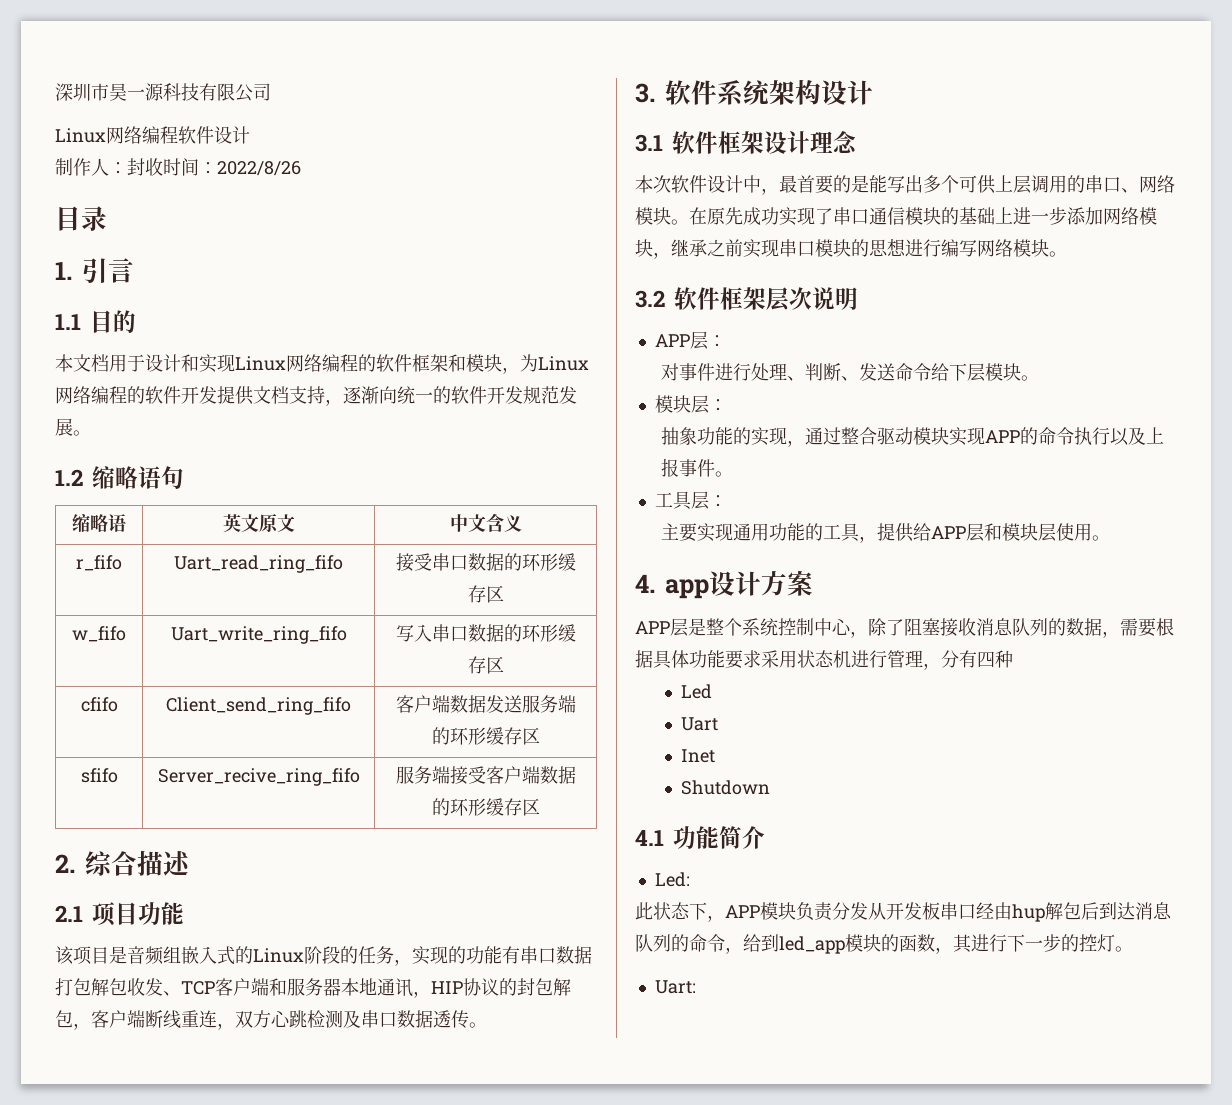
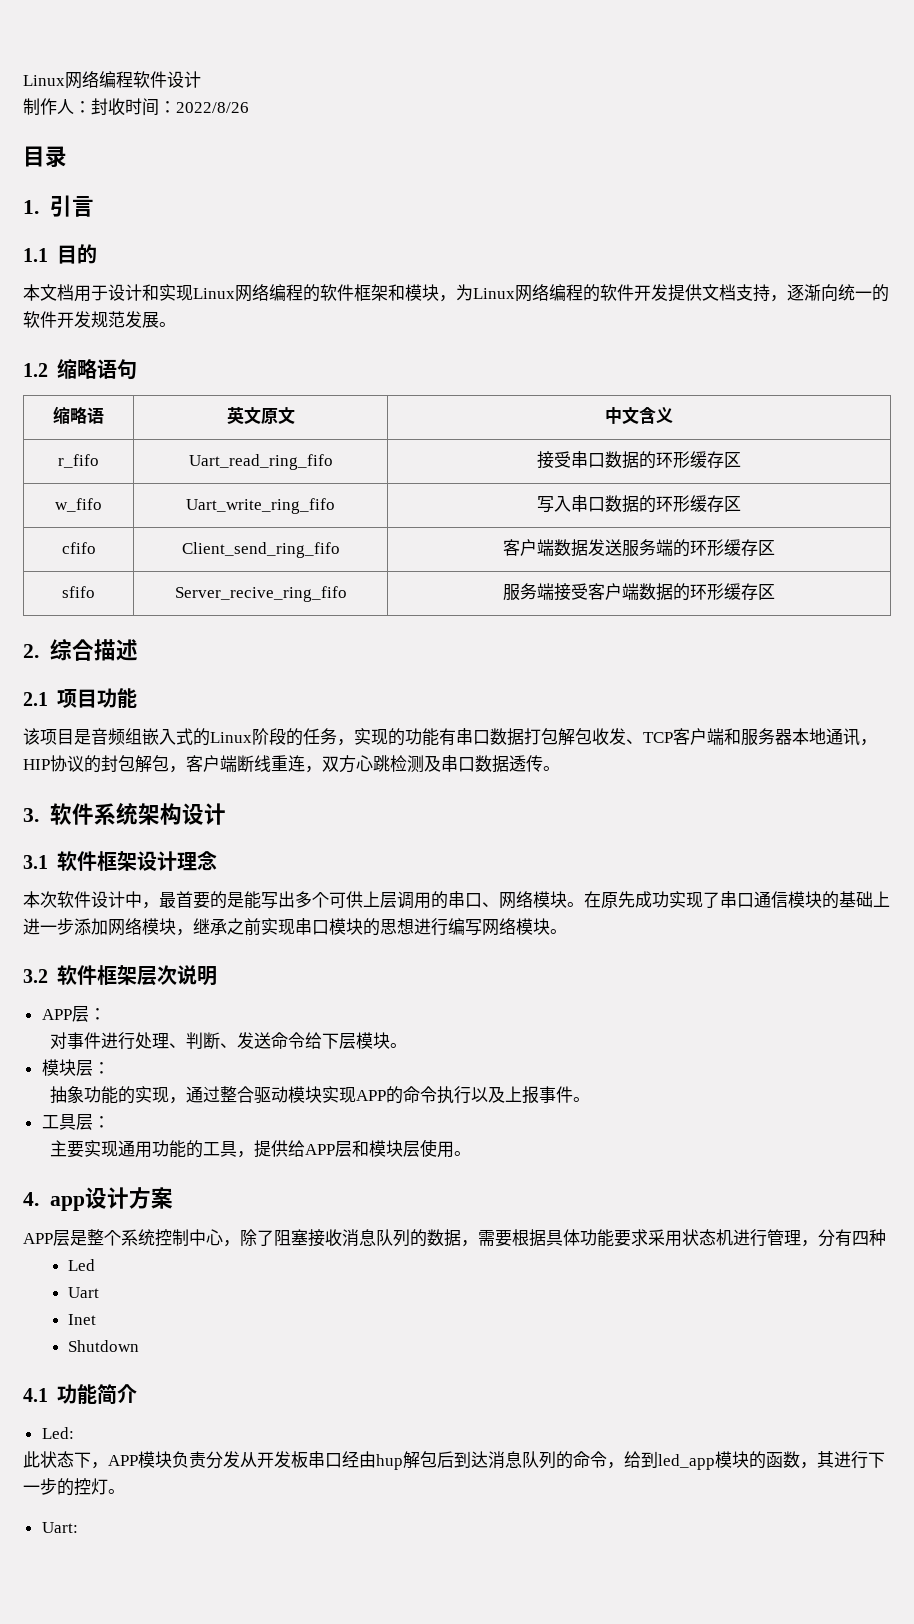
- 深圳市昊一源科技有限公司

